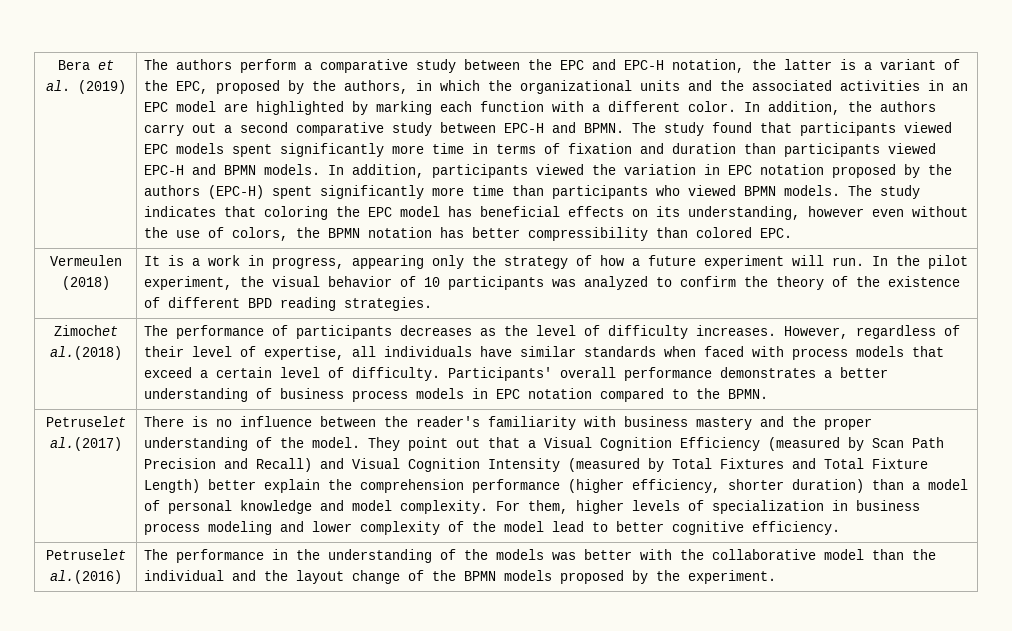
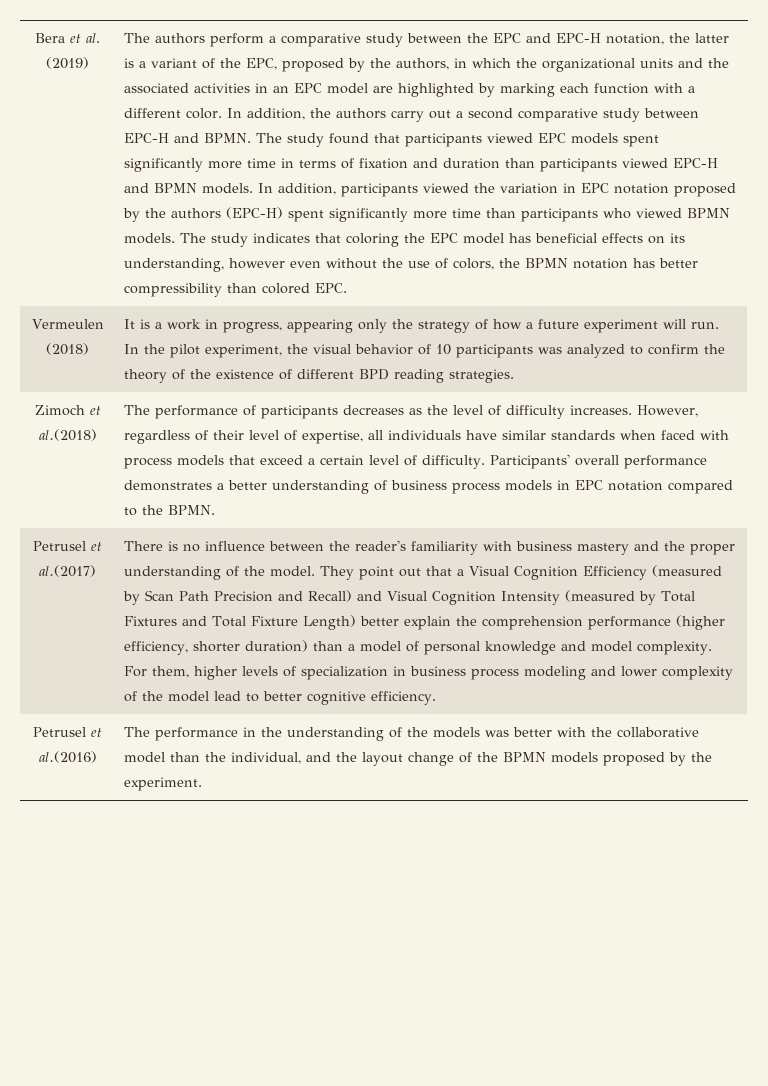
- Zimochet al.(2018)
+ Zimoch et al.(2018)
- Petruselet al.(2017)
+ Petrusel et al.(2017)
- Petruselet al.(2016) | The performance in the understanding of the models was better with the collaborative model than the individual and the layout change of the BPMN models proposed by the experiment.
+ Petrusel et al.(2016) | The performance in the understanding of the models was better with the collaborative model than the individual, and the layout change of the BPMN models proposed by the experiment.

